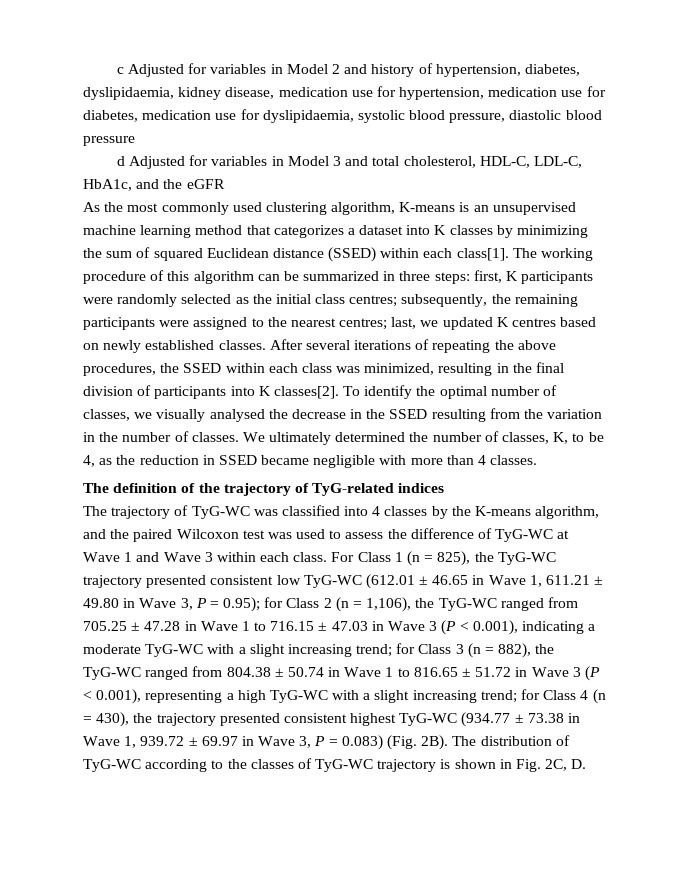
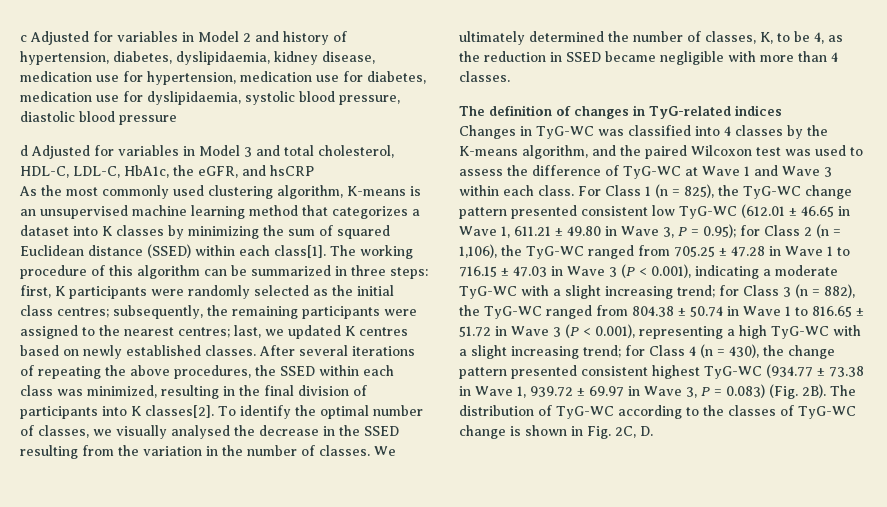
- d Adjusted for variables in Model 3 and total cholesterol, HDL-C, LDL-C, HbA1c, and the eGFR
+ d Adjusted for variables in Model 3 and total cholesterol, HDL-C, LDL-C, HbA1c, the eGFR, and hsCRP
- The definition of the trajectory of TyG-related indices
+ The definition of changes in TyG-related indices
- The trajectory of TyG-WC was classified into 4 classes by the K-means algorithm, and the paired Wilcoxon test was used to assess the difference of TyG-WC at Wave 1 and Wave 3 within each class.
+ Changes in TyG-WC was classified into 4 classes by the K-means algorithm, and the paired Wilcoxon test was used to assess the difference of TyG-WC at Wave 1 and Wave 3 within each class.
- For Class 1 (n = 825), the TyG-WC trajectory presented consistent low TyG-WC (612.01 ± 46.65 in Wave 1, 611.21 ± 49.80 in Wave 3, P = 0.95);
+ For Class 1 (n = 825), the TyG-WC change pattern presented consistent low TyG-WC (612.01 ± 46.65 in Wave 1, 611.21 ± 49.80 in Wave 3, P = 0.95);
- for Class 4 (n = 430), the trajectory presented consistent highest TyG-WC (934.77 ± 73.38 in Wave 1, 939.72 ± 69.97 in Wave 3, P = 0.083) (Fig. 2B).
+ for Class 4 (n = 430), the change pattern presented consistent highest TyG-WC (934.77 ± 73.38 in Wave 1, 939.72 ± 69.97 in Wave 3, P = 0.083) (Fig. 2B).
- The distribution of TyG-WC according to the classes of TyG-WC trajectory is shown in Fig. 2C, D.
+ The distribution of TyG-WC according to the classes of TyG-WC change is shown in Fig. 2C, D.

